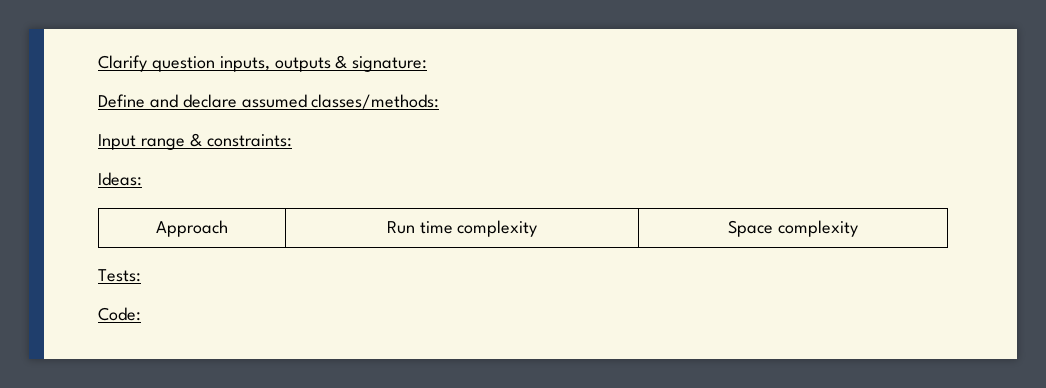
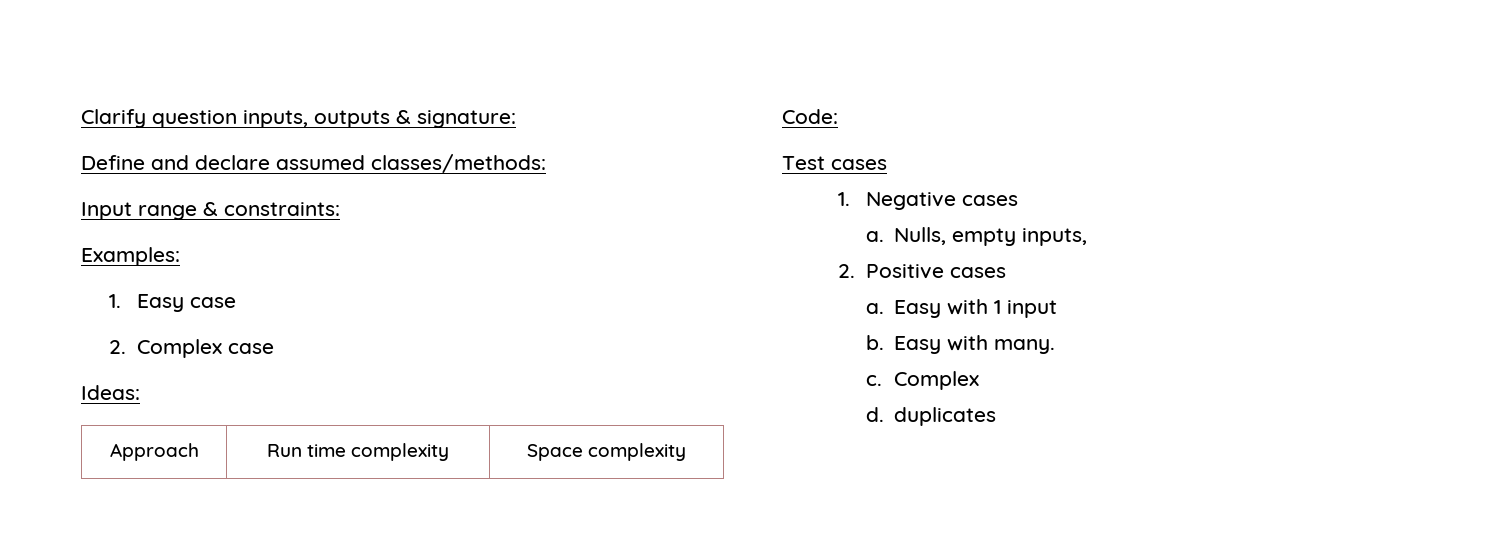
+ Examples:
+ 1. Easy case
+ 2. Complex case
- Tests:
  Code:
+ Test cases
+ 1. Negative cases
+ a. Nulls, empty inputs,
+ 2. Positive cases
+ a. Easy with 1 input
+ b. Easy with many.
+ c. Complex
+ d. duplicates

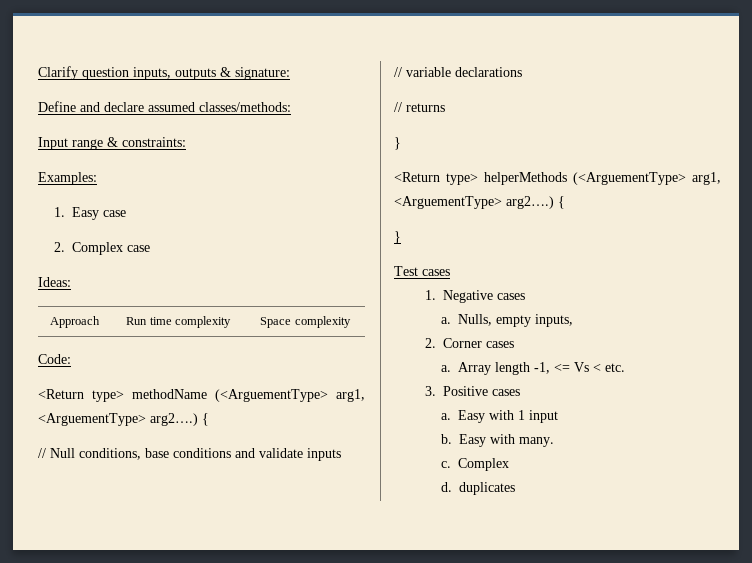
+ <Return type> methodName (<ArguementType> arg1, <ArguementType> arg2….) {
+ // Null conditions, base conditions and validate inputs
+ // variable declarations
+ // returns
+ }
+ <Return type> helperMethods (<ArguementType> arg1, <ArguementType> arg2….) {
+ }
- 2. Positive cases
+ 2. Corner cases
+ a. Array length -1, <= Vs < etc.
+ 3. Positive cases

